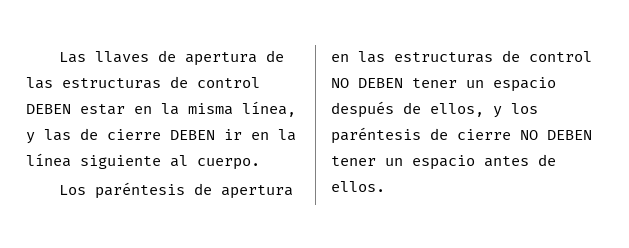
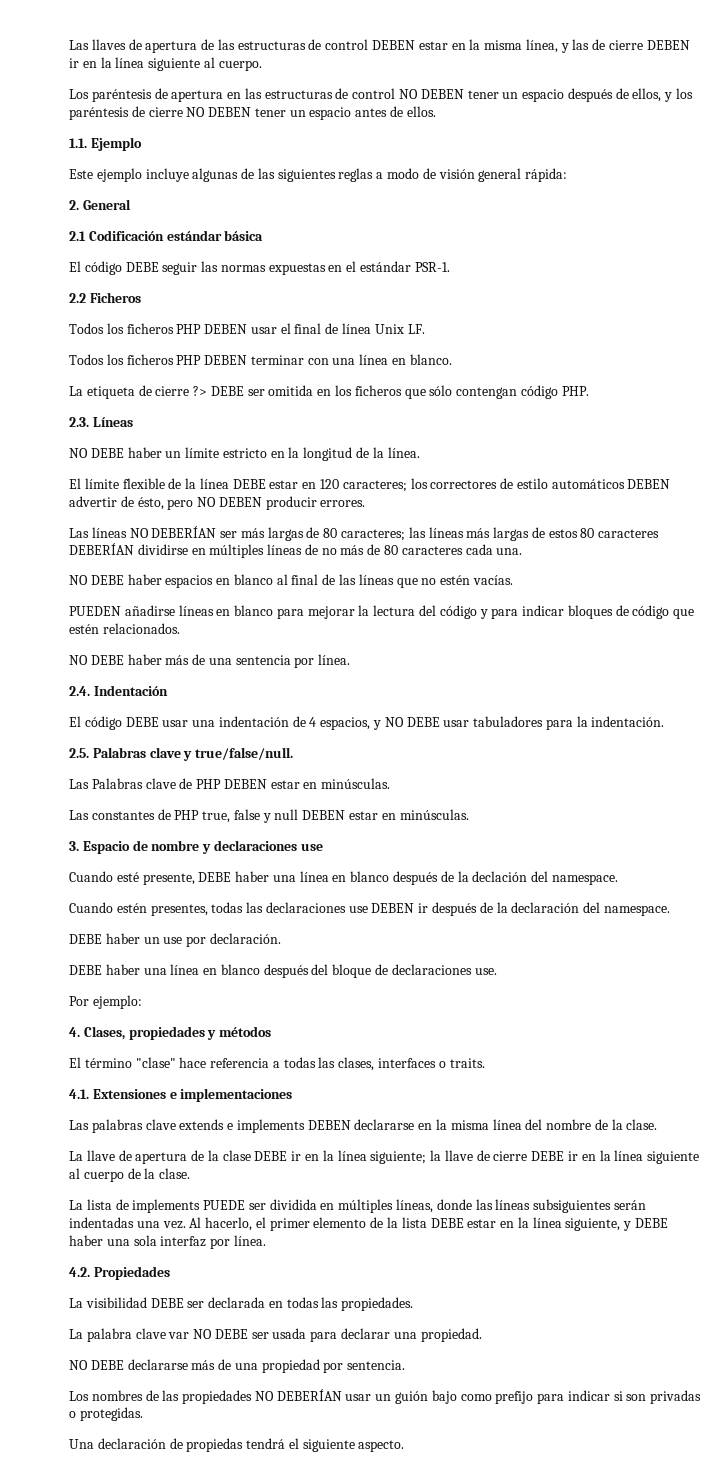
+ 1.1. Ejemplo
+ Este ejemplo incluye algunas de las siguientes reglas a modo de visión general rápida:
+ 2. General
+ 2.1 Codificación estándar básica
+ El código DEBE seguir las normas expuestas en el estándar PSR-1.
+ 2.2 Ficheros
+ Todos los ficheros PHP DEBEN usar el final de línea Unix LF.
+ Todos los ficheros PHP DEBEN terminar con una línea en blanco.
+ La etiqueta de cierre ?> DEBE ser omitida en los ficheros que sólo contengan código PHP.
+ 2.3. Líneas
+ NO DEBE haber un límite estricto en la longitud de la línea.
+ El límite flexible de la línea DEBE estar en 120 caracteres; los correctores de estilo automáticos DEBEN advertir de ésto, pero NO DEBEN producir errores.
+ Las líneas NO DEBERÍAN ser más largas de 80 caracteres; las líneas más largas de estos 80 caracteres DEBERÍAN dividirse en múltiples líneas de no más de 80 caracteres cada una.
+ NO DEBE haber espacios en blanco al final de las líneas que no estén vacías.
+ PUEDEN añadirse líneas en blanco para mejorar la lectura del código y para indicar bloques de código que estén relacionados.
+ NO DEBE haber más de una sentencia por línea.
+ 2.4. Indentación
+ El código DEBE usar una indentación de 4 espacios, y NO DEBE usar tabuladores para la indentación.
+ 2.5. Palabras clave y true/false/null.
+ Las Palabras clave de PHP DEBEN estar en minúsculas.
+ Las constantes de PHP true, false y null DEBEN estar en minúsculas.
+ 3. Espacio de nombre y declaraciones use
+ Cuando esté presente, DEBE haber una línea en blanco después de la declación del namespace.
+ Cuando estén presentes, todas las declaraciones use DEBEN ir después de la declaración del namespace.
+ DEBE haber un use por declaración.
+ DEBE haber una línea en blanco después del bloque de declaraciones use.
+ Por ejemplo:
+ 4. Clases, propiedades y métodos
+ El término "clase" hace referencia a todas las clases, interfaces o traits.
+ 4.1. Extensiones e implementaciones
+ Las palabras clave extends e implements DEBEN declararse en la misma línea del nombre de la clase.
+ La llave de apertura de la clase DEBE ir en la línea siguiente; la llave de cierre DEBE ir en la línea siguiente al cuerpo de la clase.
+ La lista de implements PUEDE ser dividida en múltiples líneas, donde las líneas subsiguientes serán indentadas una vez. Al hacerlo, el primer elemento de la lista DEBE estar en la línea siguiente, y DEBE haber una sola interfaz por línea.
+ 4.2. Propiedades
+ La visibilidad DEBE ser declarada en todas las propiedades.
+ La palabra clave var NO DEBE ser usada para declarar una propiedad.
+ NO DEBE declararse más de una propiedad por sentencia.
+ Los nombres de las propiedades NO DEBERÍAN usar un guión bajo como prefijo para indicar si son privadas o protegidas.
+ Una declaración de propiedas tendrá el siguiente aspecto.

